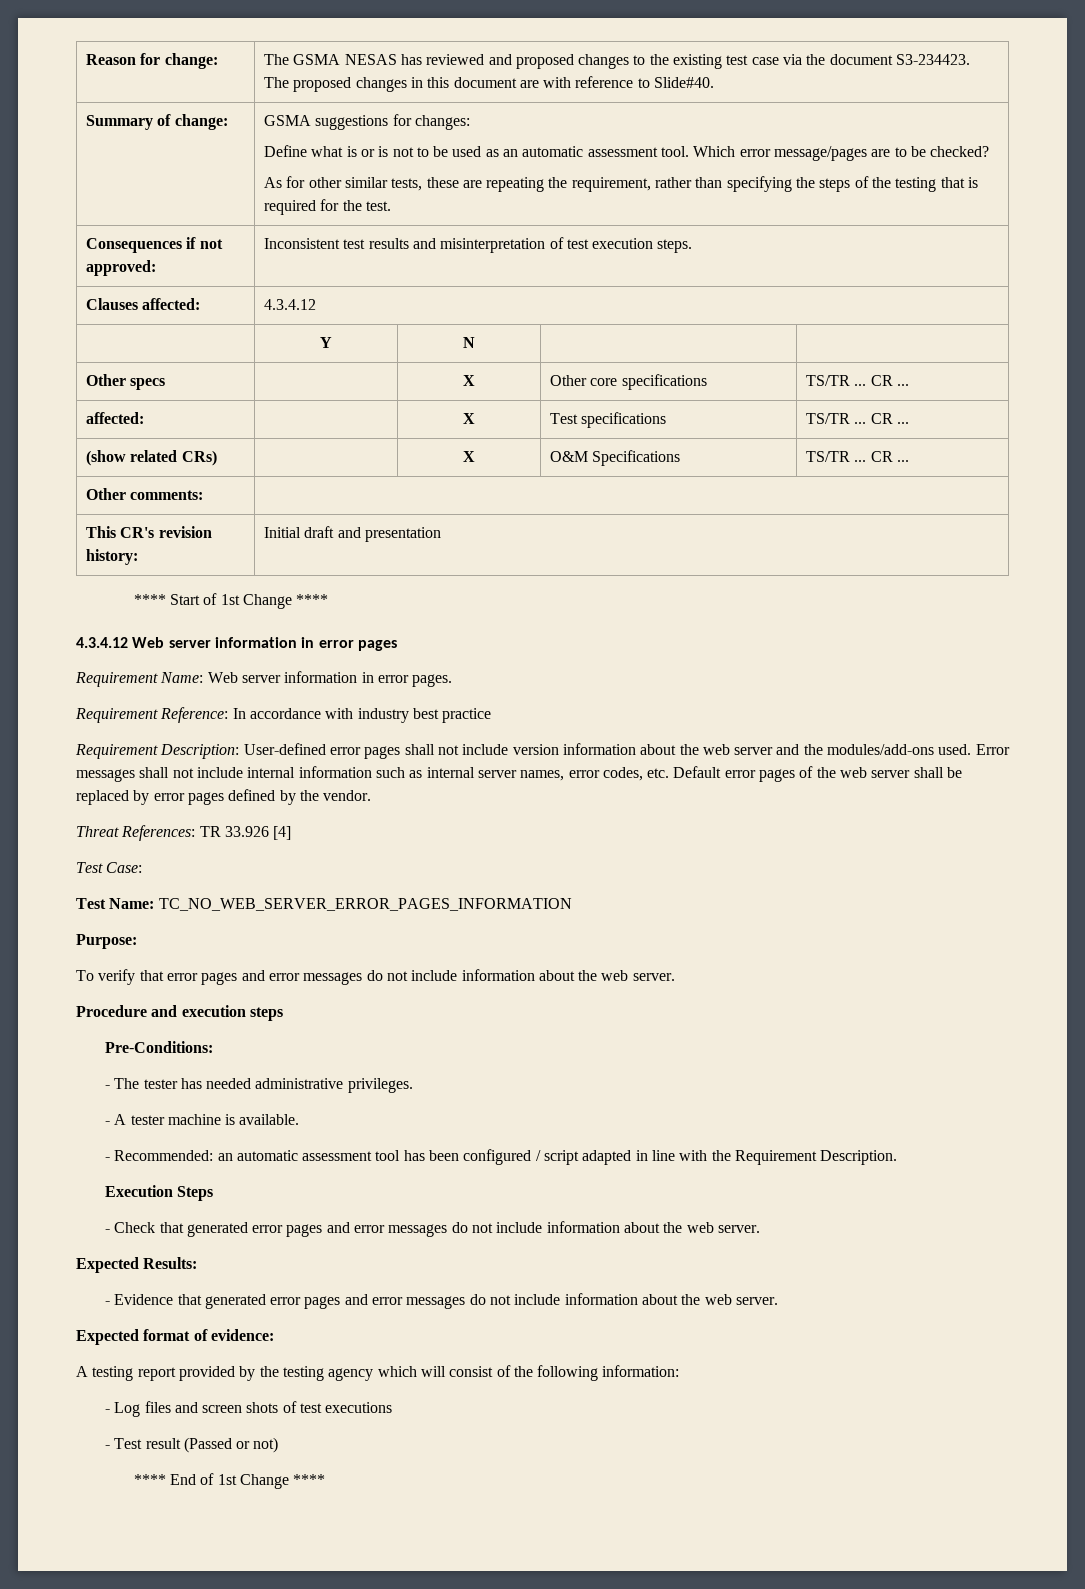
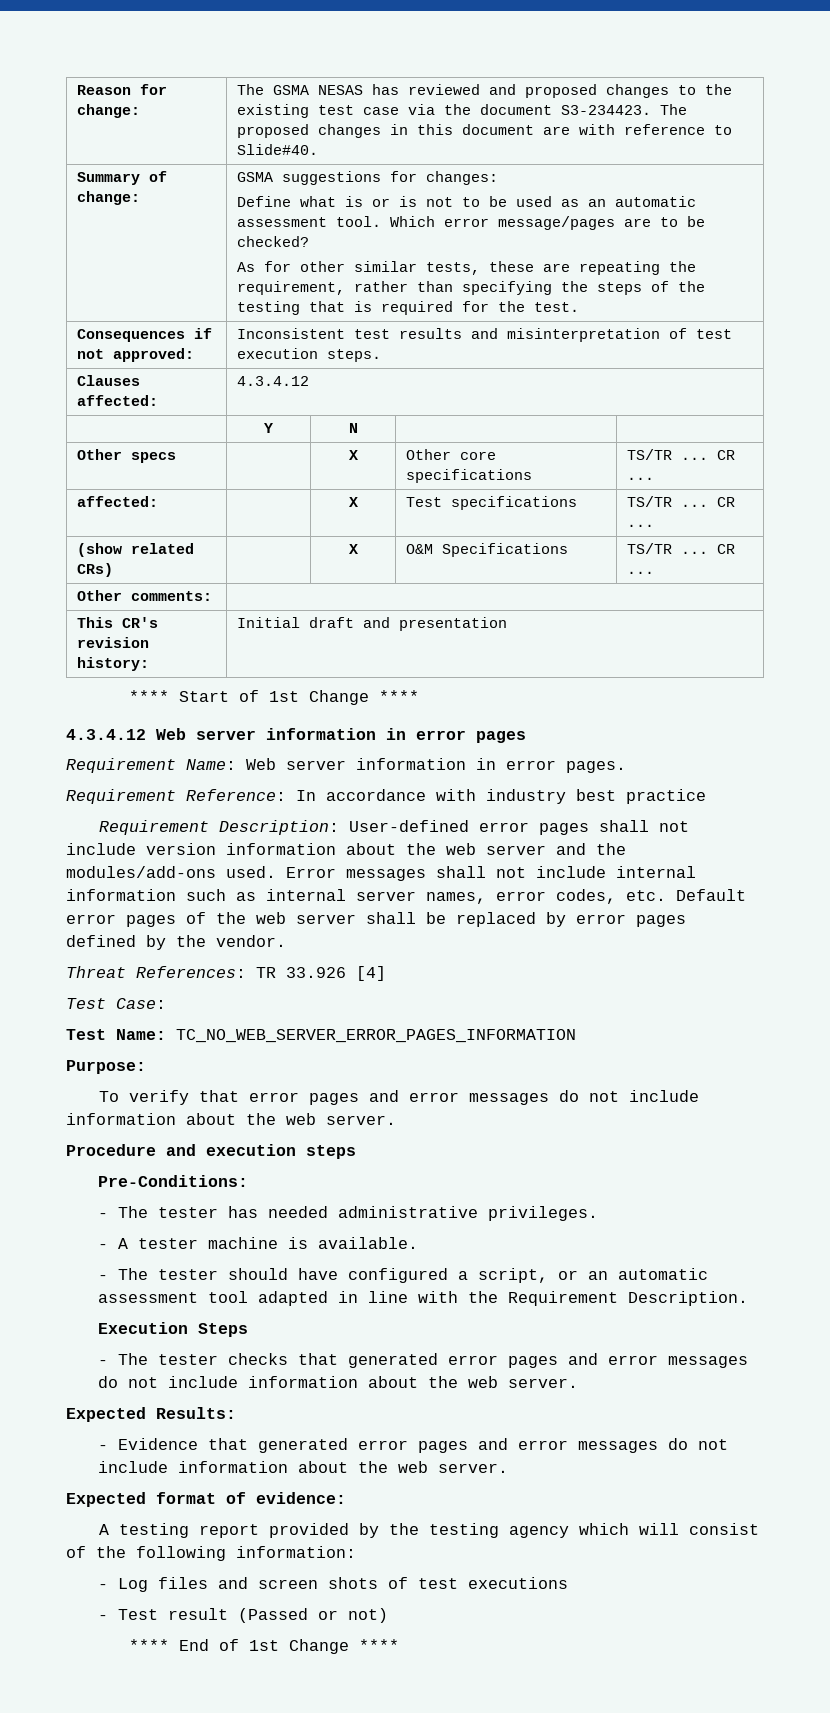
- - Recommended: an automatic assessment tool has been configured / script adapted in line with the Requirement Description.
+ - The tester should have configured a script, or an automatic assessment tool adapted in line with the Requirement Description.
- - Check that generated error pages and error messages do not include information about the web server.
+ - The tester checks that generated error pages and error messages do not include information about the web server.

